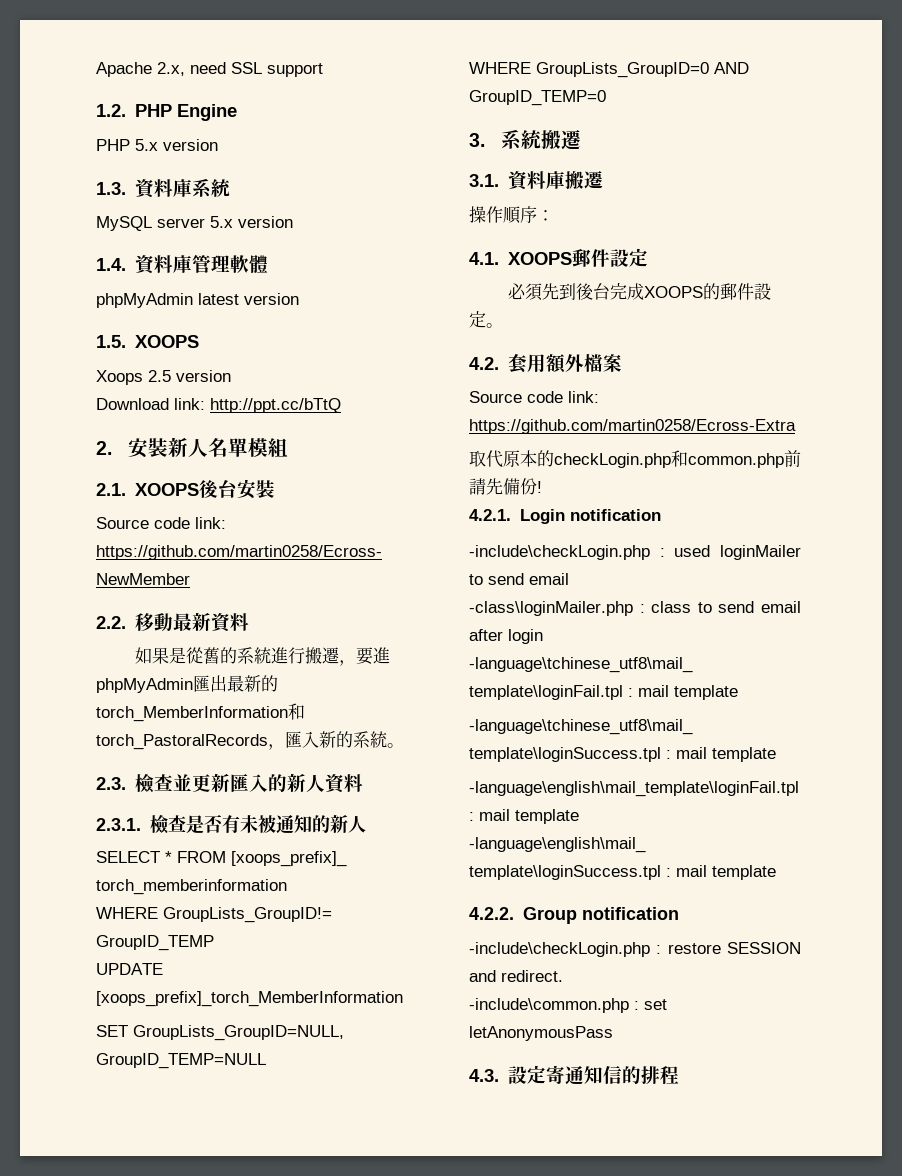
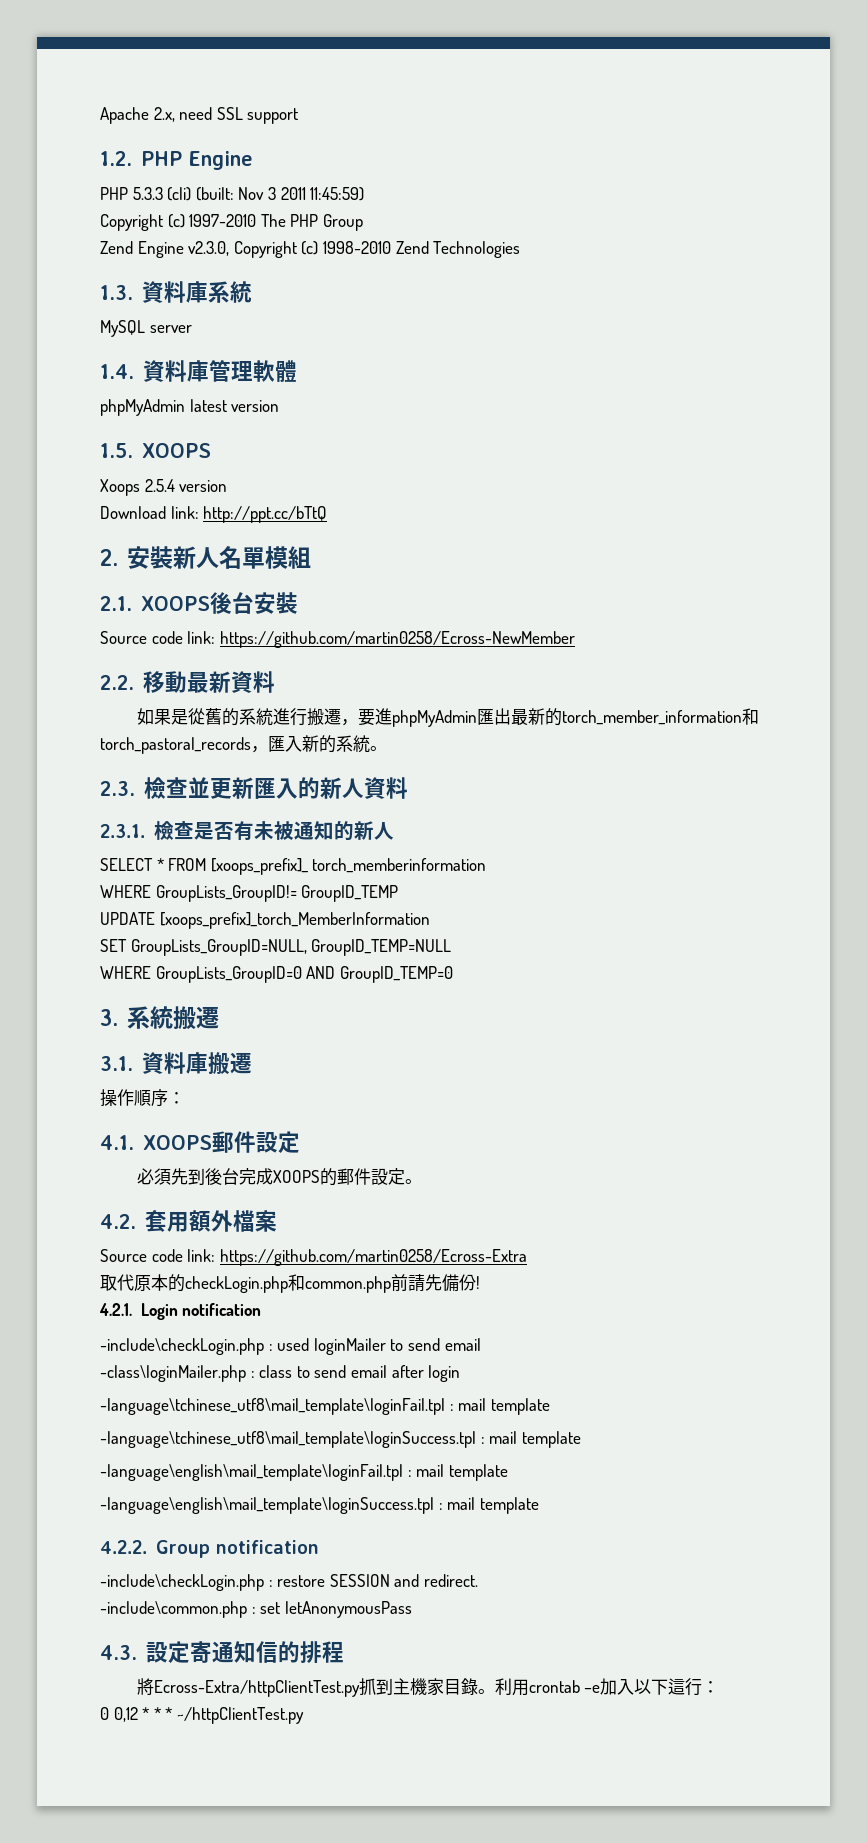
- PHP 5.x version
+ PHP 5.3.3 (cli) (built: Nov 3 2011 11:45:59)
+ Copyright (c) 1997-2010 The PHP Group
+ Zend Engine v2.3.0, Copyright (c) 1998-2010 Zend Technologies
- MySQL server 5.x version
+ MySQL server
- Xoops 2.5 version
+ Xoops 2.5.4 version
- 如果是從舊的系統進行搬遷，要進phpMyAdmin匯出最新的torch_MemberInformation和torch_PastoralRecords，匯入新的系統。
+ 如果是從舊的系統進行搬遷，要進phpMyAdmin匯出最新的torch_member_information和torch_pastoral_records，匯入新的系統。
+ 將Ecross-Extra/httpClientTest.py抓到主機家目錄。利用crontab –e加入以下這行：
+ 0 0,12 * * * ~/httpClientTest.py

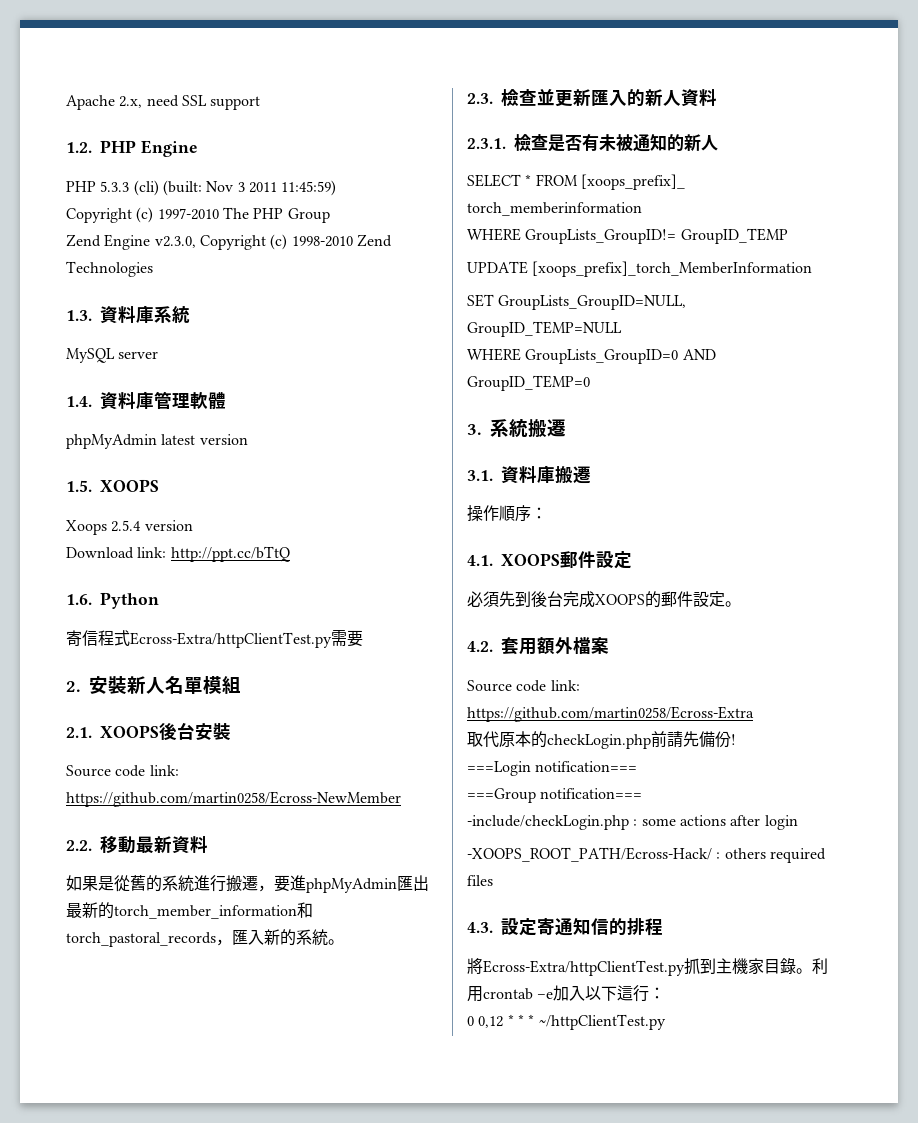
+ 1.6. Python
+ 寄信程式Ecross-Extra/httpClientTest.py需要
- 取代原本的checkLogin.php和common.php前請先備份!
+ 取代原本的checkLogin.php前請先備份!
- 4.2.1. Login notification
- -include\checkLogin.php : used loginMailer to send email
- -class\loginMailer.php : class to send email after login
- -language\tchinese_utf8\mail_template\loginFail.tpl : mail template
- -language\tchinese_utf8\mail_template\loginSuccess.tpl : mail template
- -language\english\mail_template\loginFail.tpl : mail template
- -language\english\mail_template\loginSuccess.tpl : mail template
- 4.2.2. Group notification
- -include\checkLogin.php : restore SESSION and redirect.
- -include\common.php : set letAnonymousPass
+ ===Login notification===
+ ===Group notification===
+ -include/checkLogin.php : some actions after login
+ -XOOPS_ROOT_PATH/Ecross-Hack/ : others required files

